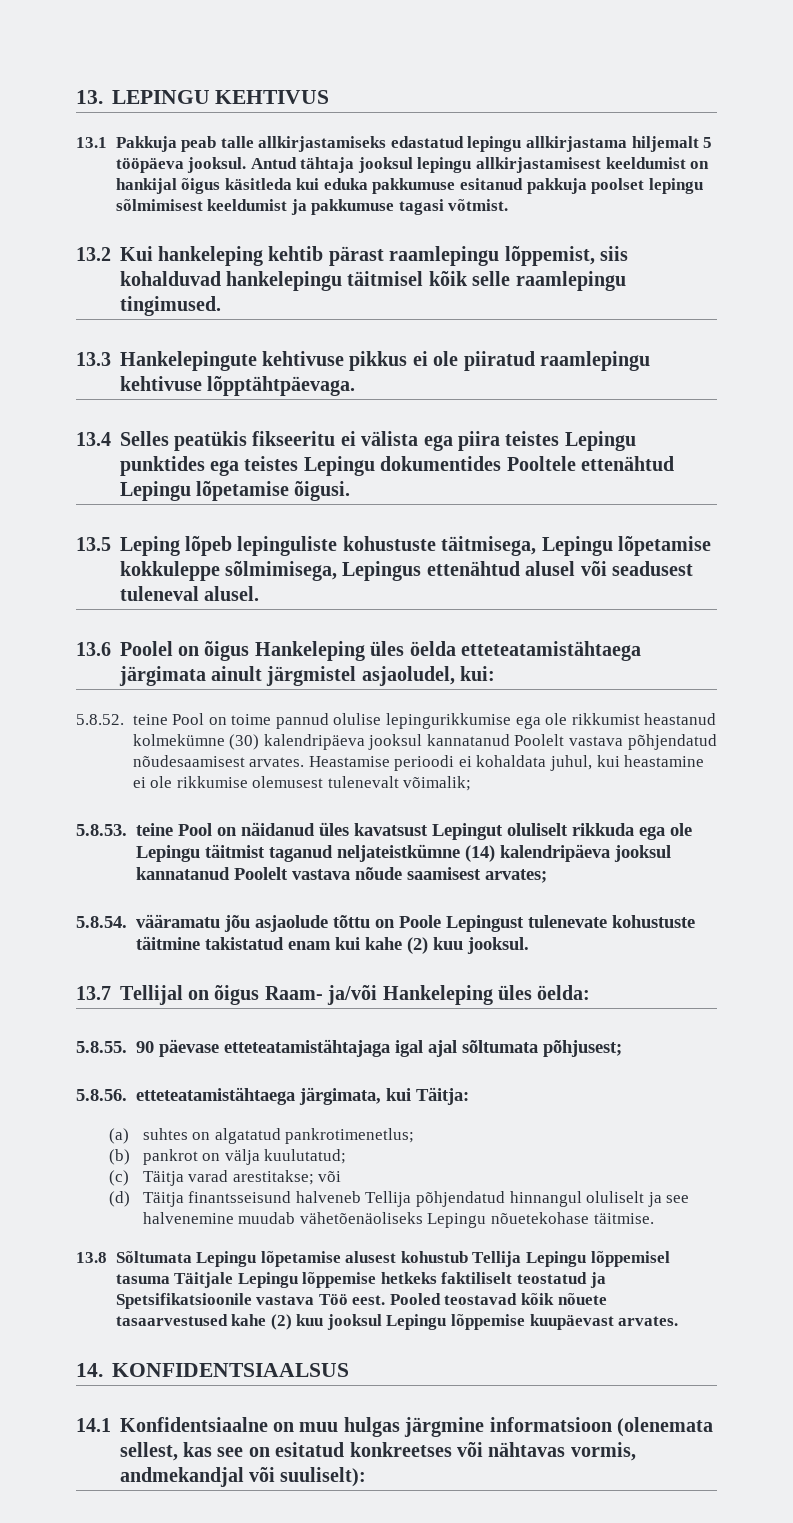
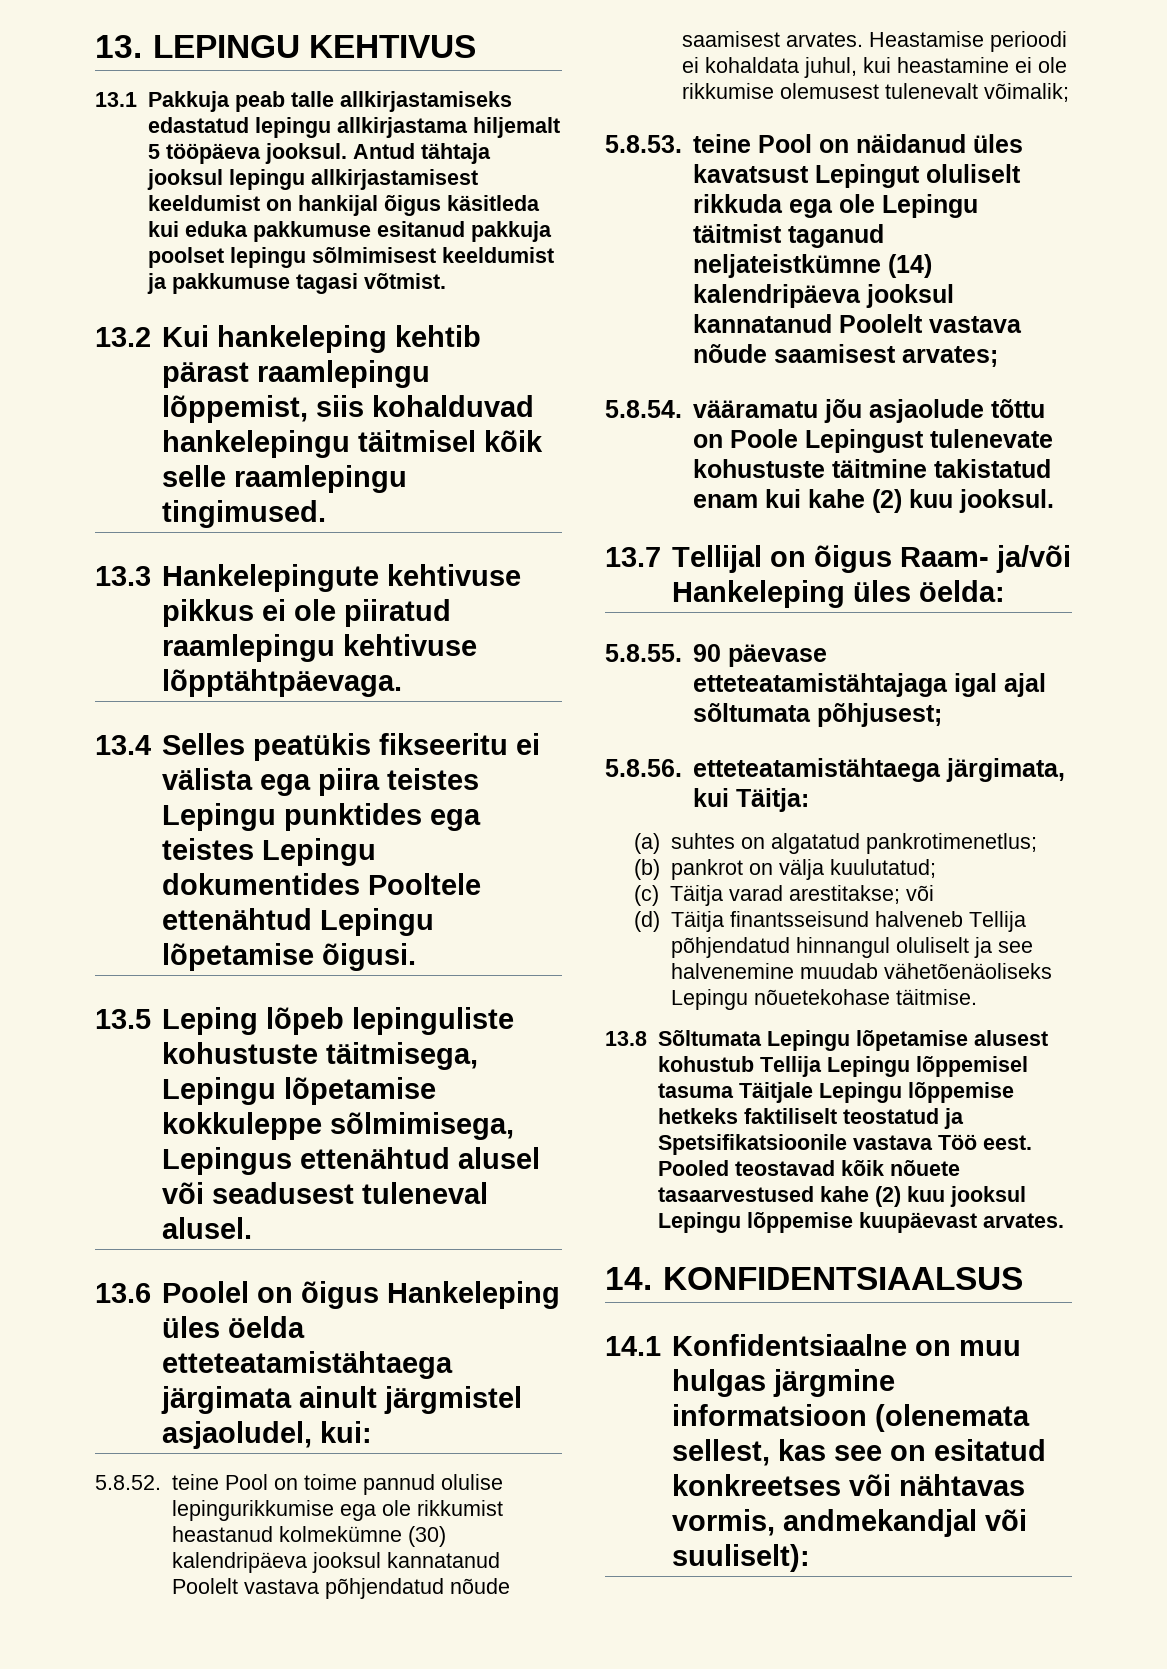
- 5.8.52. teine Pool on toime pannud olulise lepingurikkumise ega ole rikkumist heastanud kolmekümne (30) kalendripäeva jooksul kannatanud Poolelt vastava põhjendatud nõudesaamisest arvates.
+ 5.8.52. teine Pool on toime pannud olulise lepingurikkumise ega ole rikkumist heastanud kolmekümne (30) kalendripäeva jooksul kannatanud Poolelt vastava põhjendatud nõude saamisest arvates.

